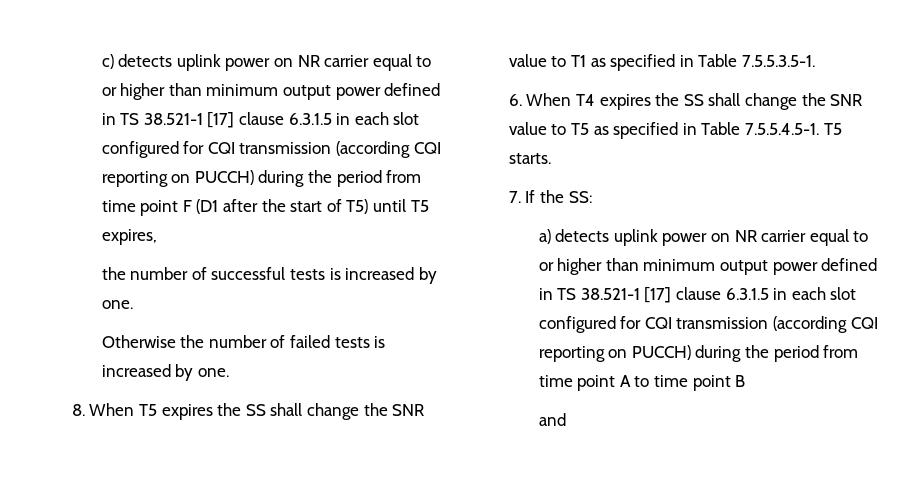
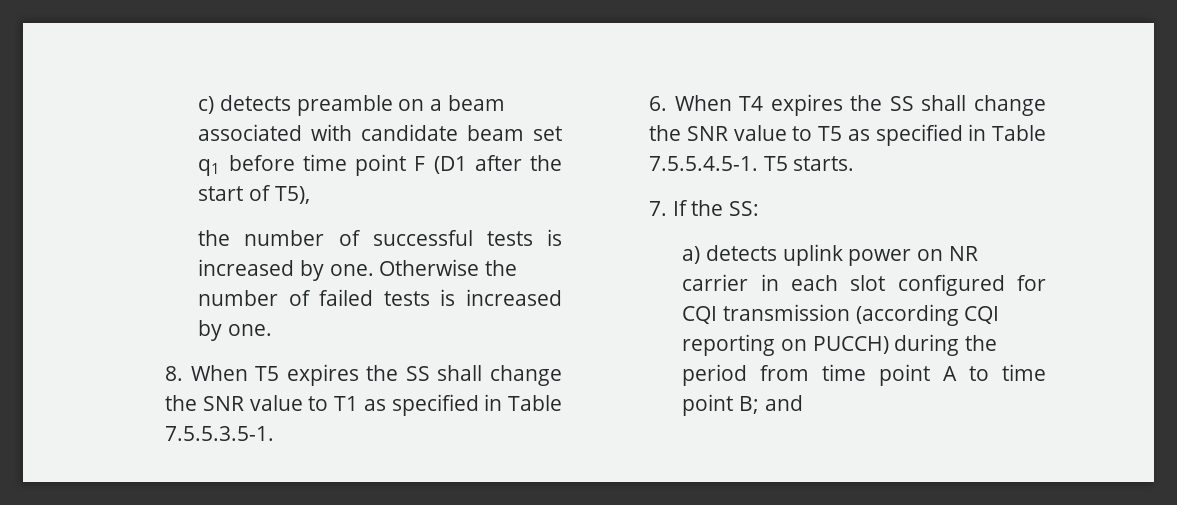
- c) detects uplink power on NR carrier equal to or higher than minimum output power defined in TS 38.521-1 [17] clause 6.3.1.5 in each slot configured for CQI transmission (according CQI reporting on PUCCH) during the period from time point F (D1 after the start of T5) until T5 expires,
+ c) detects preamble on a beam associated with candidate beam set q1 before time point F (D1 after the start of T5),
- the number of successful tests is increased by one.
- Otherwise the number of failed tests is increased by one.
+ the number of successful tests is increased by one. Otherwise the number of failed tests is increased by one.
- a) detects uplink power on NR carrier equal to or higher than minimum output power defined in TS 38.521-1 [17] clause 6.3.1.5 in each slot configured for CQI transmission (according CQI reporting on PUCCH) during the period from time point A to time point B
- and
+ a) detects uplink power on NR carrier in each slot configured for CQI transmission (according CQI reporting on PUCCH) during the period from time point A to time point B; and

